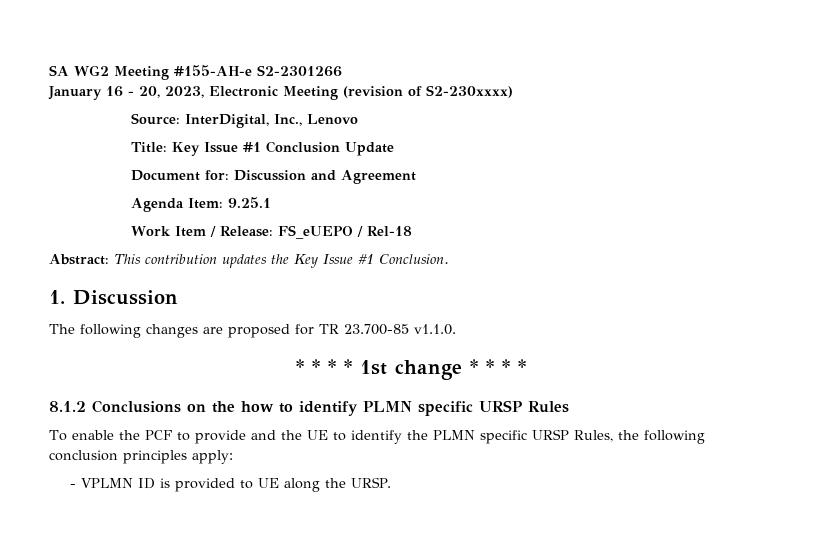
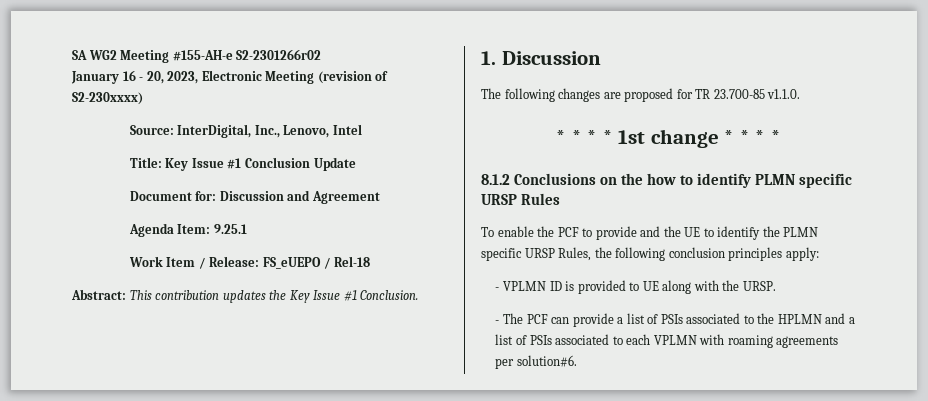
- SA WG2 Meeting #155-AH-e S2-2301266
+ SA WG2 Meeting #155-AH-e S2-2301266r02
- Source: InterDigital, Inc., Lenovo
+ Source: InterDigital, Inc., Lenovo, Intel
- - VPLMN ID is provided to UE along the URSP.
+ - VPLMN ID is provided to UE along with the URSP.
+ - The PCF can provide a list of PSIs associated to the HPLMN and a list of PSIs associated to each VPLMN with roaming agreements per solution#6.

